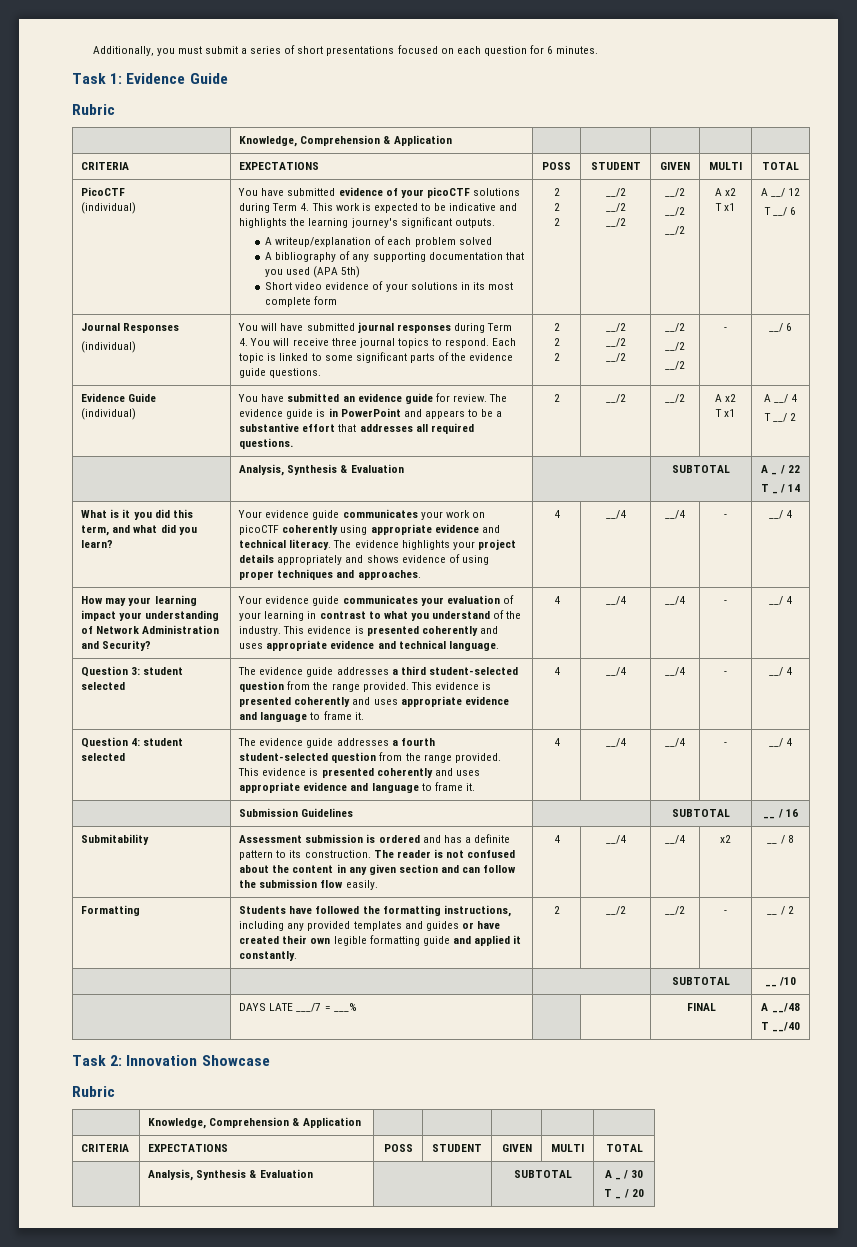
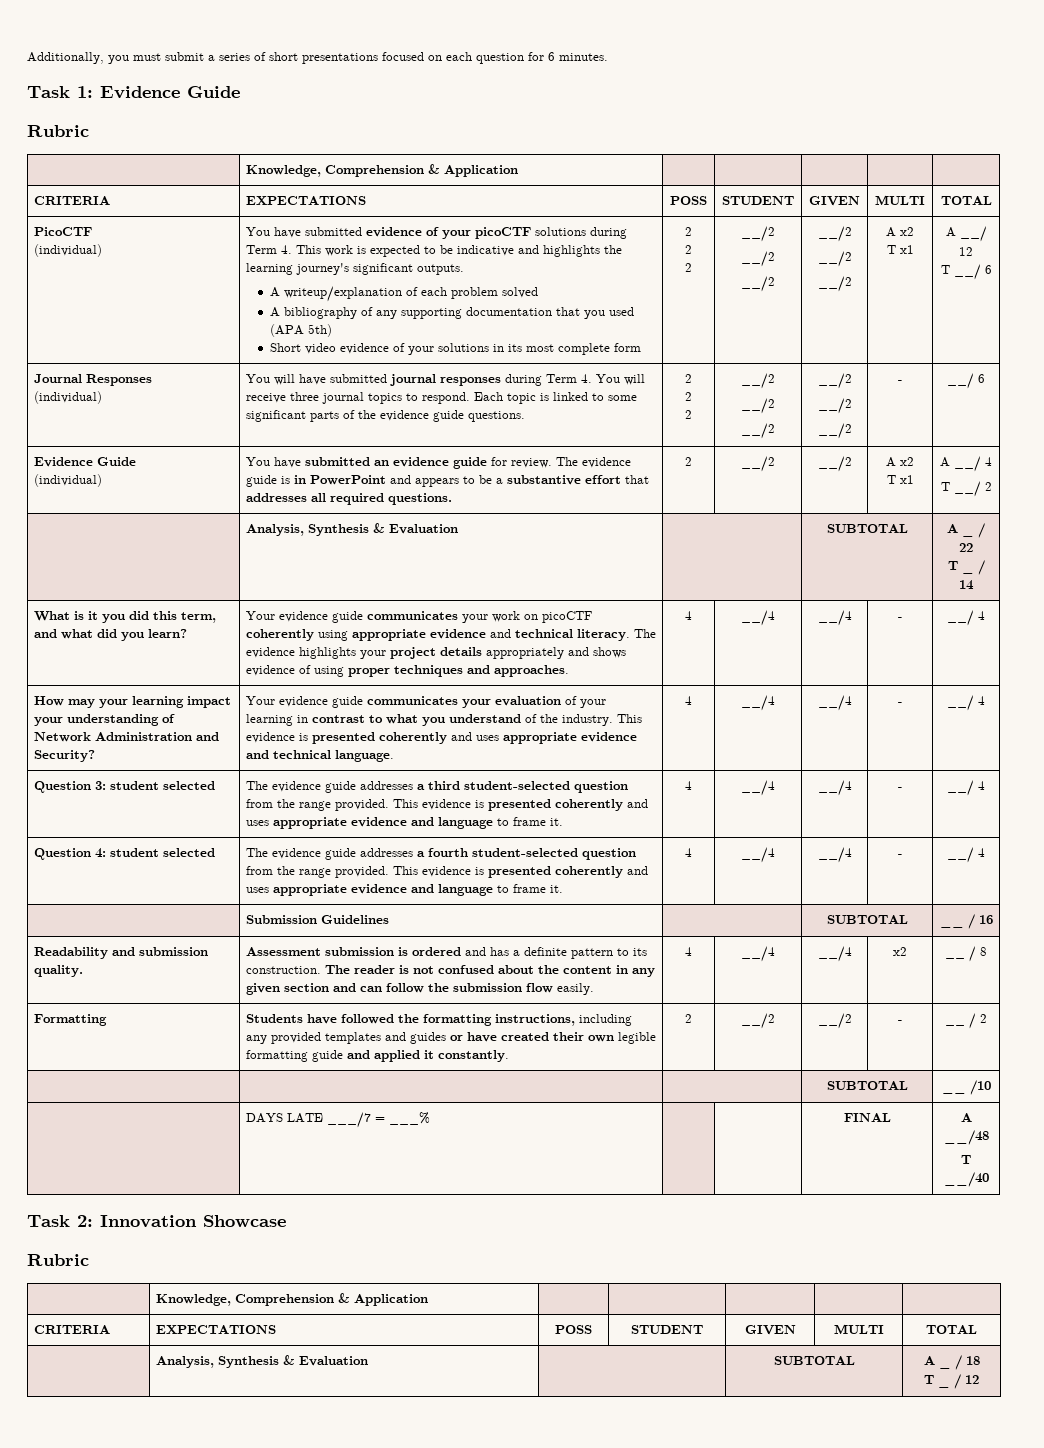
- Submitability
+ Readability and submission quality.
- | Analysis, Synthesis & Evaluation | | SUBTOTAL | A _ / 30
- T _ / 20
+ | Analysis, Synthesis & Evaluation | | SUBTOTAL | A _ / 18
+ T _ / 12

